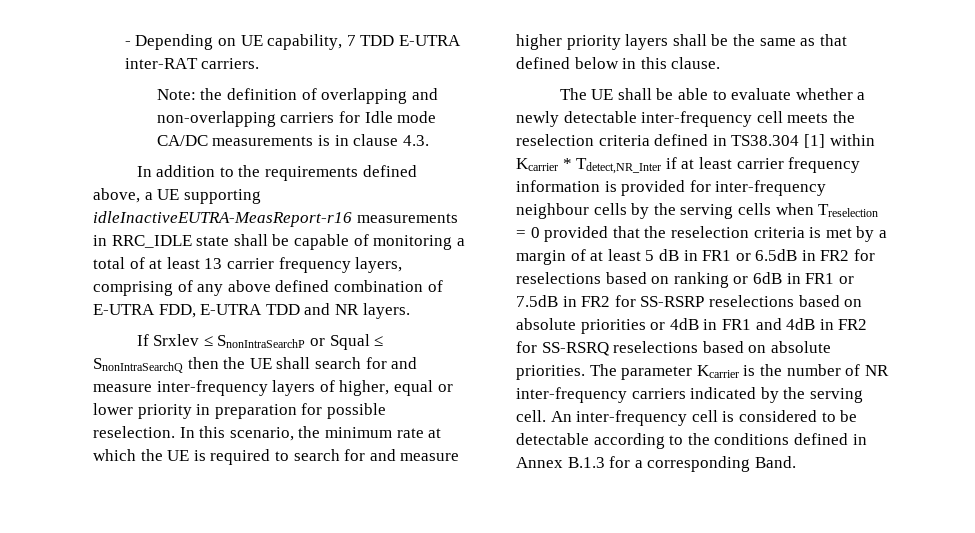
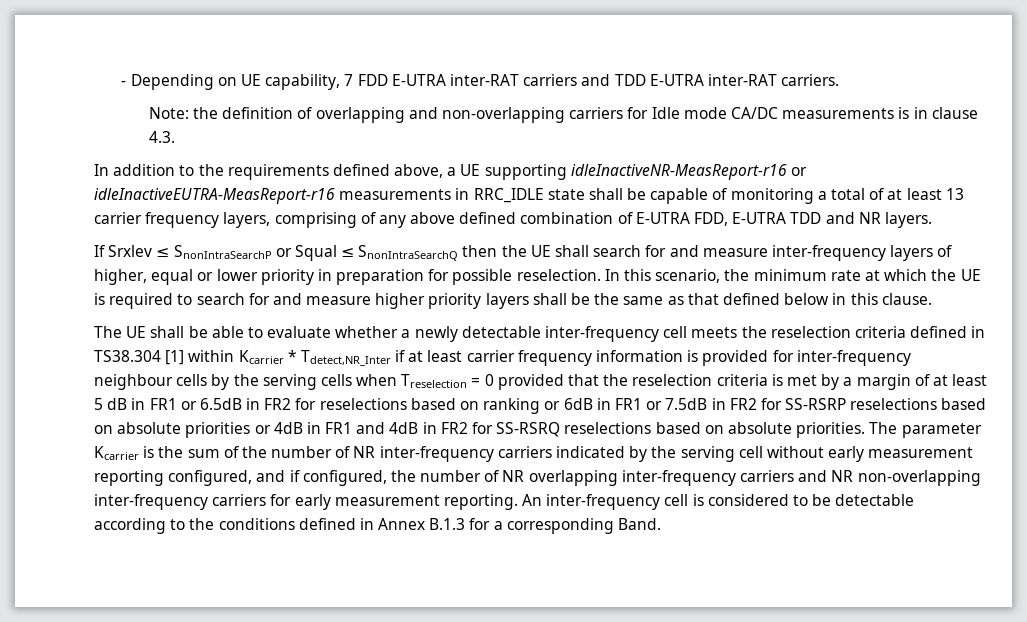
- - Depending on UE capability, 7 TDD E-UTRA inter-RAT carriers.
+ - Depending on UE capability, 7 FDD E-UTRA inter-RAT carriers and TDD E-UTRA inter-RAT carriers.
- In addition to the requirements defined above, a UE supporting idleInactiveEUTRA-MeasReport-r16 measurements in RRC_IDLE state shall be capable of monitoring a total of at least 13 carrier frequency layers, comprising of any above defined combination of E-UTRA FDD, E-UTRA TDD and NR layers.
+ In addition to the requirements defined above, a UE supporting idleInactiveNR-MeasReport-r16 or idleInactiveEUTRA-MeasReport-r16 measurements in RRC_IDLE state shall be capable of monitoring a total of at least 13 carrier frequency layers, comprising of any above defined combination of E-UTRA FDD, E-UTRA TDD and NR layers.
- The parameter Kcarrier is the number of NR inter-frequency carriers indicated by the serving cell.
+ The parameter Kcarrier is the sum of the number of NR inter-frequency carriers indicated by the serving cell without early measurement reporting configured, and if configured, the number of NR overlapping inter-frequency carriers and NR non-overlapping inter-frequency carriers for early measurement reporting.

